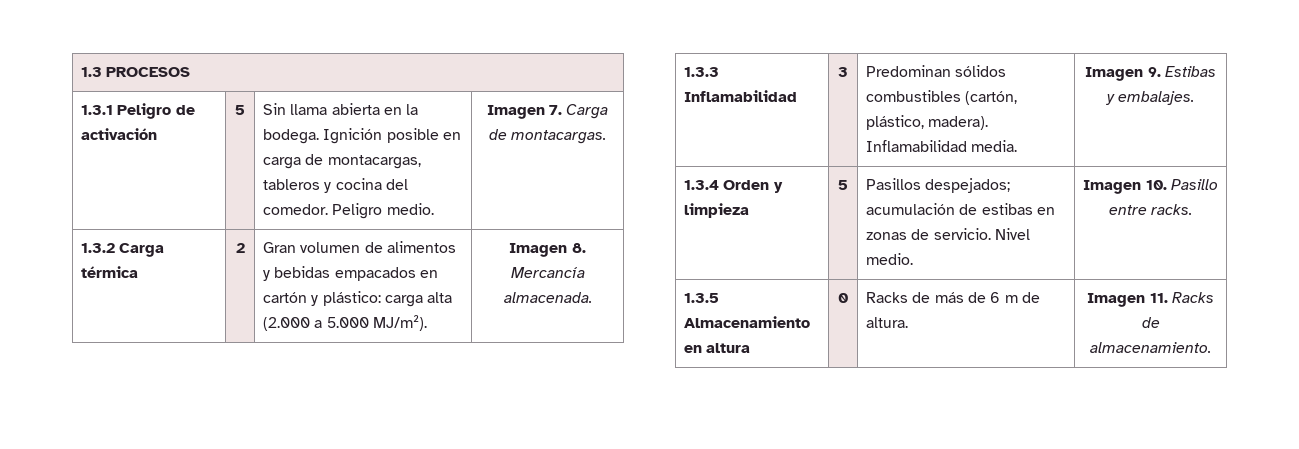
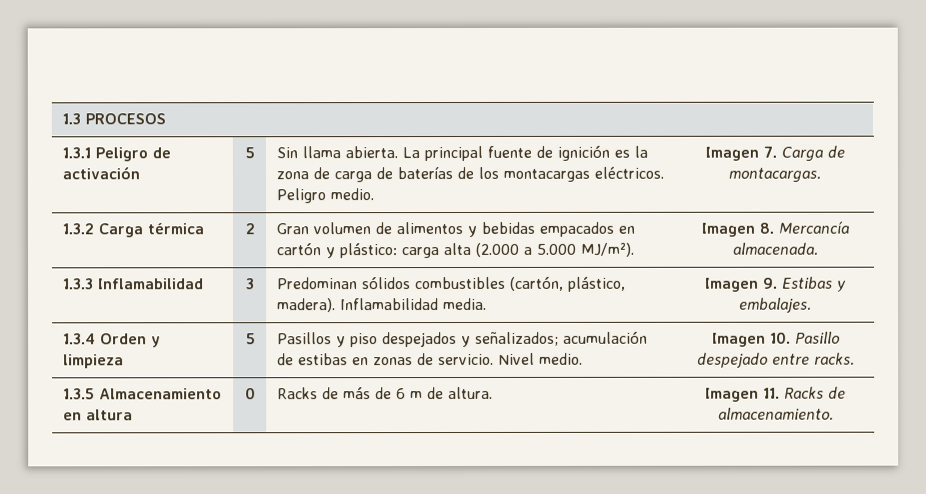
- 1.3.1 Peligro de activación | 5 | Sin llama abierta en la bodega. Ignición posible en carga de montacargas, tableros y cocina del comedor. Peligro medio. | Imagen 7. Carga de montacargas.
+ 1.3.1 Peligro de activación | 5 | Sin llama abierta. La principal fuente de ignición es la zona de carga de baterías de los montacargas eléctricos. Peligro medio. | Imagen 7. Carga de montacargas.
- 1.3.4 Orden y limpieza | 5 | Pasillos despejados; acumulación de estibas en zonas de servicio. Nivel medio. | Imagen 10. Pasillo entre racks.
+ 1.3.4 Orden y limpieza | 5 | Pasillos y piso despejados y señalizados; acumulación de estibas en zonas de servicio. Nivel medio. | Imagen 10. Pasillo despejado entre racks.

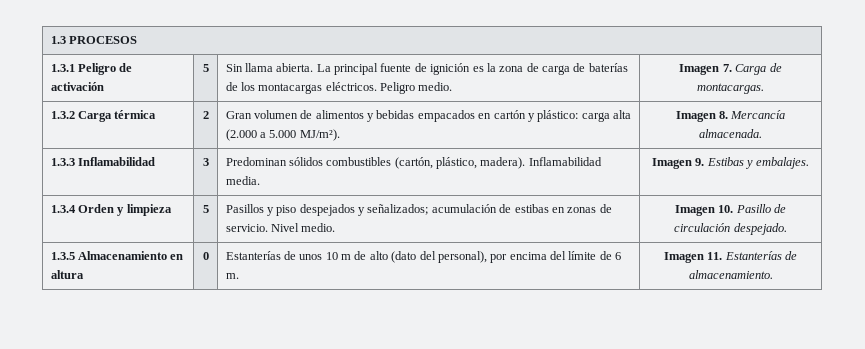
- 1.3.4 Orden y limpieza | 5 | Pasillos y piso despejados y señalizados; acumulación de estibas en zonas de servicio. Nivel medio. | Imagen 10. Pasillo despejado entre racks.
+ 1.3.4 Orden y limpieza | 5 | Pasillos y piso despejados y señalizados; acumulación de estibas en zonas de servicio. Nivel medio. | Imagen 10. Pasillo de circulación despejado.
- 1.3.5 Almacenamiento en altura | 0 | Racks de más de 6 m de altura. | Imagen 11. Racks de almacenamiento.
+ 1.3.5 Almacenamiento en altura | 0 | Estanterías de unos 10 m de alto (dato del personal), por encima del límite de 6 m. | Imagen 11. Estanterías de almacenamiento.

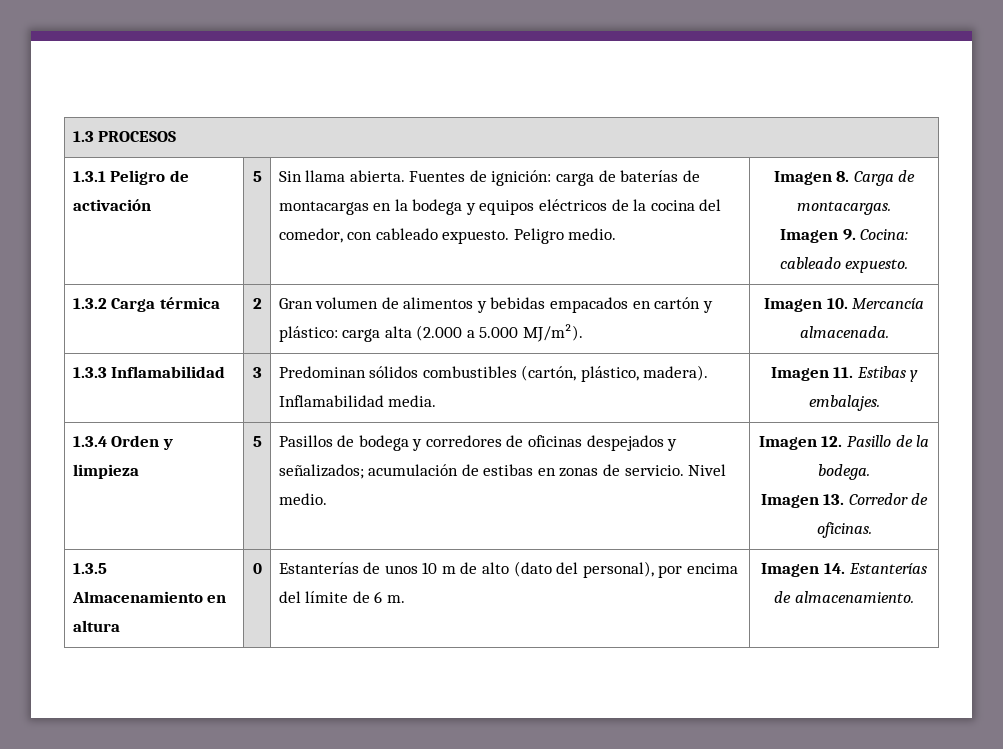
- La principal fuente de ignición es la zona de carga de baterías de los montacargas eléctricos.
+ Fuentes de ignición: carga de baterías de montacargas en la bodega y equipos eléctricos de la cocina del comedor, con cableado expuesto.
- Imagen 7. Carga de montacargas.
+ Imagen 8. Carga de montacargas.
+ Imagen 9. Cocina: cableado expuesto.
- 1.3.2 Carga térmica | 2 | Gran volumen de alimentos y bebidas empacados en cartón y plástico: carga alta (2.000 a 5.000 MJ/m²). | Imagen 8. Mercancía almacenada.
+ 1.3.2 Carga térmica | 2 | Gran volumen de alimentos y bebidas empacados en cartón y plástico: carga alta (2.000 a 5.000 MJ/m²). | Imagen 10. Mercancía almacenada.
- 1.3.3 Inflamabilidad | 3 | Predominan sólidos combustibles (cartón, plástico, madera). Inflamabilidad media. | Imagen 9. Estibas y embalajes.
+ 1.3.3 Inflamabilidad | 3 | Predominan sólidos combustibles (cartón, plástico, madera). Inflamabilidad media. | Imagen 11. Estibas y embalajes.
- 1.3.4 Orden y limpieza | 5 | Pasillos y piso despejados y señalizados; acumulación de estibas en zonas de servicio. Nivel medio. | Imagen 10. Pasillo de circulación despejado.
+ 1.3.4 Orden y limpieza | 5 | Pasillos de bodega y corredores de oficinas despejados y señalizados; acumulación de estibas en zonas de servicio. Nivel medio. | Imagen 12. Pasillo de la bodega.
+ Imagen 13. Corredor de oficinas.
- 1.3.5 Almacenamiento en altura | 0 | Estanterías de unos 10 m de alto (dato del personal), por encima del límite de 6 m. | Imagen 11. Estanterías de almacenamiento.
+ 1.3.5 Almacenamiento en altura | 0 | Estanterías de unos 10 m de alto (dato del personal), por encima del límite de 6 m. | Imagen 14. Estanterías de almacenamiento.

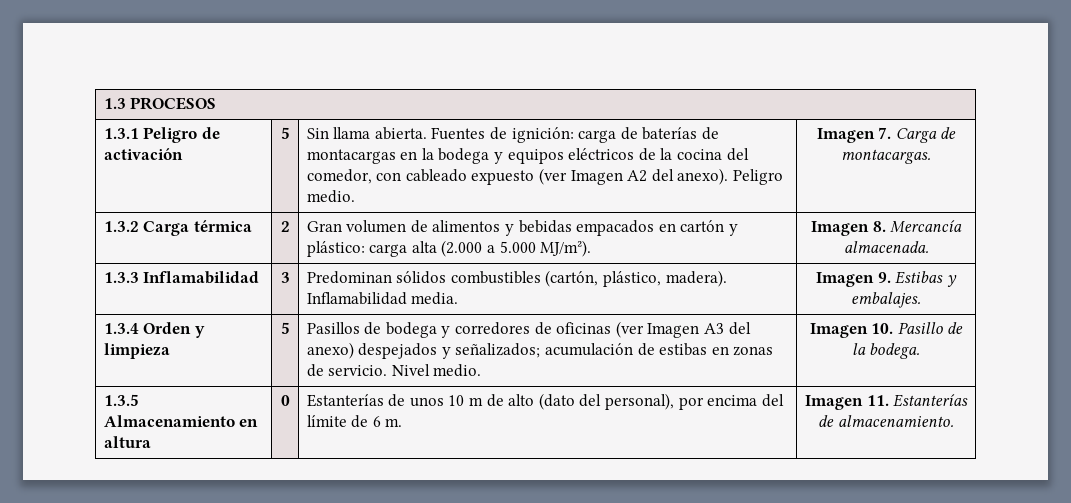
- Fuentes de ignición: carga de baterías de montacargas en la bodega y equipos eléctricos de la cocina del comedor, con cableado expuesto.
+ Fuentes de ignición: carga de baterías de montacargas en la bodega y equipos eléctricos de la cocina del comedor, con cableado expuesto (ver Imagen A2 del anexo).
- Imagen 8. Carga de montacargas.
+ Imagen 7. Carga de montacargas.
- Imagen 9. Cocina: cableado expuesto.
- 1.3.2 Carga térmica | 2 | Gran volumen de alimentos y bebidas empacados en cartón y plástico: carga alta (2.000 a 5.000 MJ/m²). | Imagen 10. Mercancía almacenada.
+ 1.3.2 Carga térmica | 2 | Gran volumen de alimentos y bebidas empacados en cartón y plástico: carga alta (2.000 a 5.000 MJ/m²). | Imagen 8. Mercancía almacenada.
- 1.3.3 Inflamabilidad | 3 | Predominan sólidos combustibles (cartón, plástico, madera). Inflamabilidad media. | Imagen 11. Estibas y embalajes.
+ 1.3.3 Inflamabilidad | 3 | Predominan sólidos combustibles (cartón, plástico, madera). Inflamabilidad media. | Imagen 9. Estibas y embalajes.
- 1.3.4 Orden y limpieza | 5 | Pasillos de bodega y corredores de oficinas despejados y señalizados; acumulación de estibas en zonas de servicio. Nivel medio. | Imagen 12. Pasillo de la bodega.
- Imagen 13. Corredor de oficinas.
+ 1.3.4 Orden y limpieza | 5 | Pasillos de bodega y corredores de oficinas (ver Imagen A3 del anexo) despejados y señalizados; acumulación de estibas en zonas de servicio. Nivel medio. | Imagen 10. Pasillo de la bodega.
- 1.3.5 Almacenamiento en altura | 0 | Estanterías de unos 10 m de alto (dato del personal), por encima del límite de 6 m. | Imagen 14. Estanterías de almacenamiento.
+ 1.3.5 Almacenamiento en altura | 0 | Estanterías de unos 10 m de alto (dato del personal), por encima del límite de 6 m. | Imagen 11. Estanterías de almacenamiento.

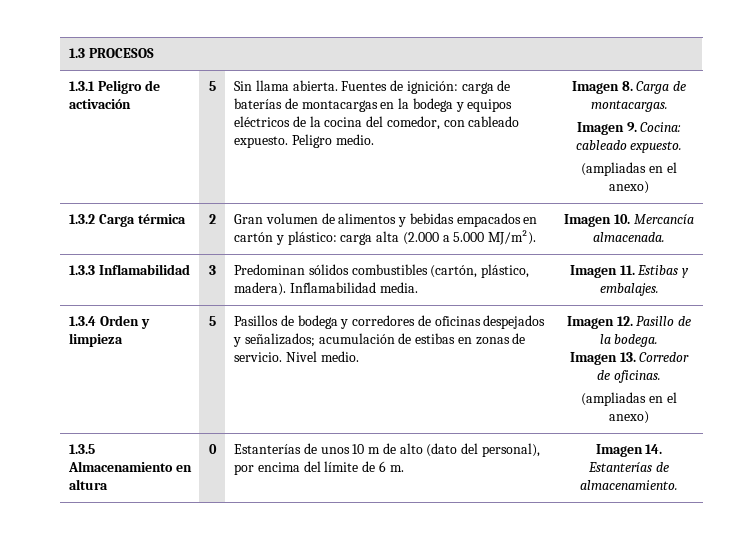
- Fuentes de ignición: carga de baterías de montacargas en la bodega y equipos eléctricos de la cocina del comedor, con cableado expuesto (ver Imagen A2 del anexo).
+ Fuentes de ignición: carga de baterías de montacargas en la bodega y equipos eléctricos de la cocina del comedor, con cableado expuesto.
- Imagen 7. Carga de montacargas.
+ Imagen 8. Carga de montacargas.
+ Imagen 9. Cocina: cableado expuesto.
+ (ampliadas en el anexo)
- 1.3.2 Carga térmica | 2 | Gran volumen de alimentos y bebidas empacados en cartón y plástico: carga alta (2.000 a 5.000 MJ/m²). | Imagen 8. Mercancía almacenada.
+ 1.3.2 Carga térmica | 2 | Gran volumen de alimentos y bebidas empacados en cartón y plástico: carga alta (2.000 a 5.000 MJ/m²). | Imagen 10. Mercancía almacenada.
- 1.3.3 Inflamabilidad | 3 | Predominan sólidos combustibles (cartón, plástico, madera). Inflamabilidad media. | Imagen 9. Estibas y embalajes.
+ 1.3.3 Inflamabilidad | 3 | Predominan sólidos combustibles (cartón, plástico, madera). Inflamabilidad media. | Imagen 11. Estibas y embalajes.
- 1.3.4 Orden y limpieza | 5 | Pasillos de bodega y corredores de oficinas (ver Imagen A3 del anexo) despejados y señalizados; acumulación de estibas en zonas de servicio. Nivel medio. | Imagen 10. Pasillo de la bodega.
+ 1.3.4 Orden y limpieza | 5 | Pasillos de bodega y corredores de oficinas despejados y señalizados; acumulación de estibas en zonas de servicio. Nivel medio. | Imagen 12. Pasillo de la bodega.
+ Imagen 13. Corredor de oficinas.
+ (ampliadas en el anexo)
- 1.3.5 Almacenamiento en altura | 0 | Estanterías de unos 10 m de alto (dato del personal), por encima del límite de 6 m. | Imagen 11. Estanterías de almacenamiento.
+ 1.3.5 Almacenamiento en altura | 0 | Estanterías de unos 10 m de alto (dato del personal), por encima del límite de 6 m. | Imagen 14. Estanterías de almacenamiento.

